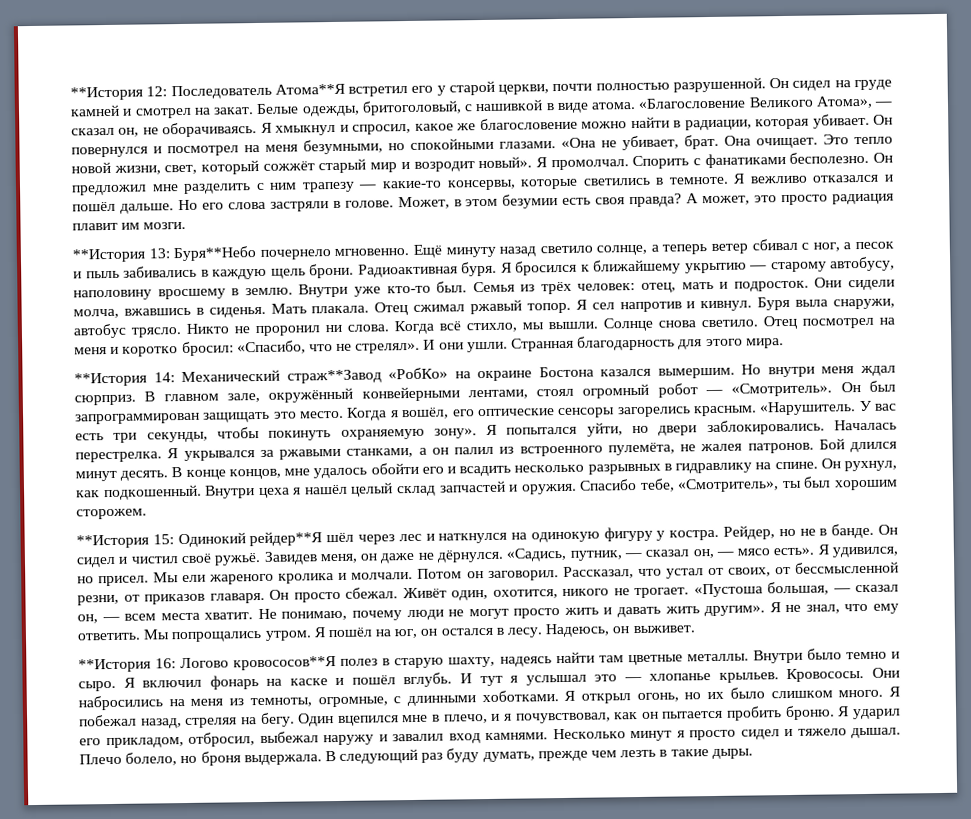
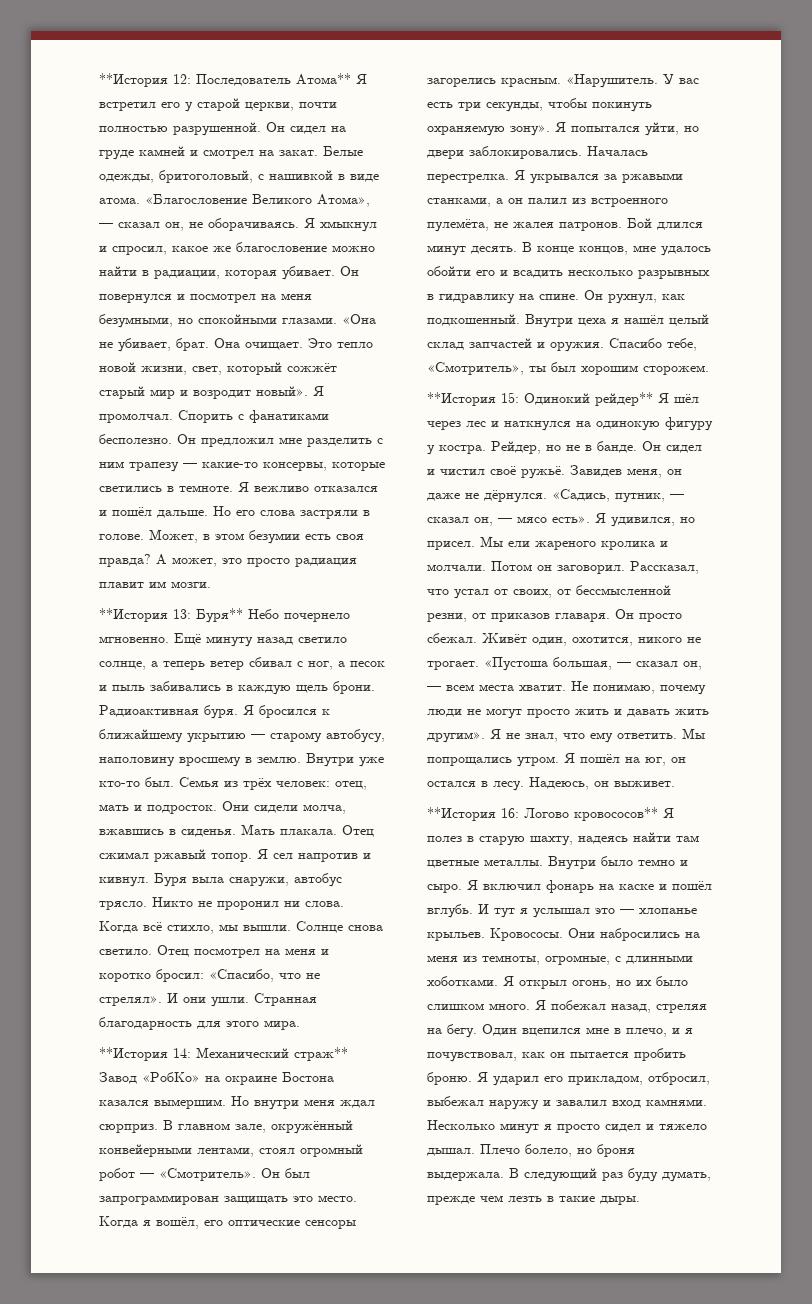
- **История 12: Последователь Атома**Я встретил его у старой церкви, почти полностью разрушенной.
+ **История 12: Последователь Атома** Я встретил его у старой церкви, почти полностью разрушенной.
- **История 13: Буря**Небо почернело мгновенно.
+ **История 13: Буря** Небо почернело мгновенно.
- **История 14: Механический страж**Завод «РобКо» на окраине Бостона казался вымершим.
+ **История 14: Механический страж** Завод «РобКо» на окраине Бостона казался вымершим.
- **История 15: Одинокий рейдер**Я шёл через лес и наткнулся на одинокую фигуру у костра.
+ **История 15: Одинокий рейдер** Я шёл через лес и наткнулся на одинокую фигуру у костра.
- **История 16: Логово кровососов**Я полез в старую шахту, надеясь найти там цветные металлы.
+ **История 16: Логово кровососов** Я полез в старую шахту, надеясь найти там цветные металлы.

